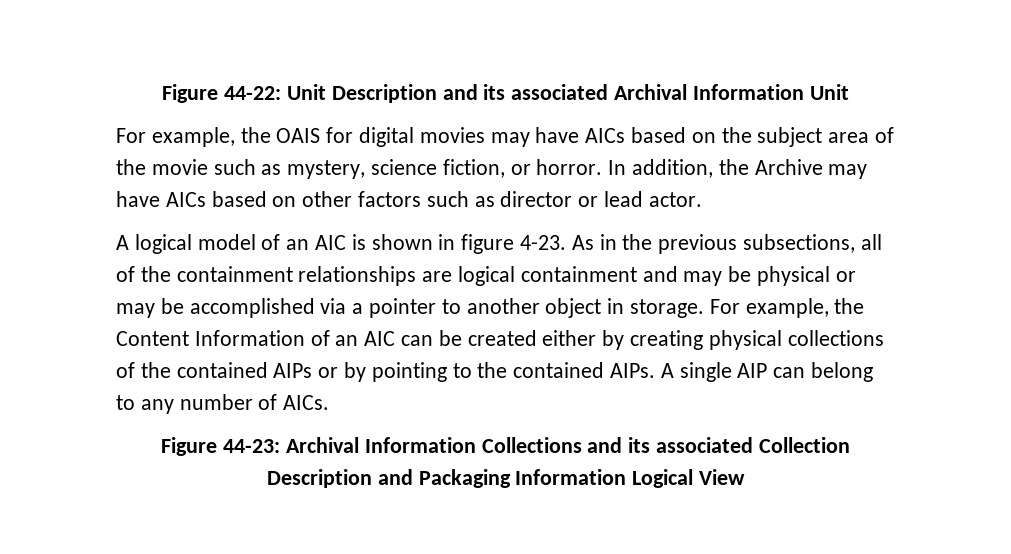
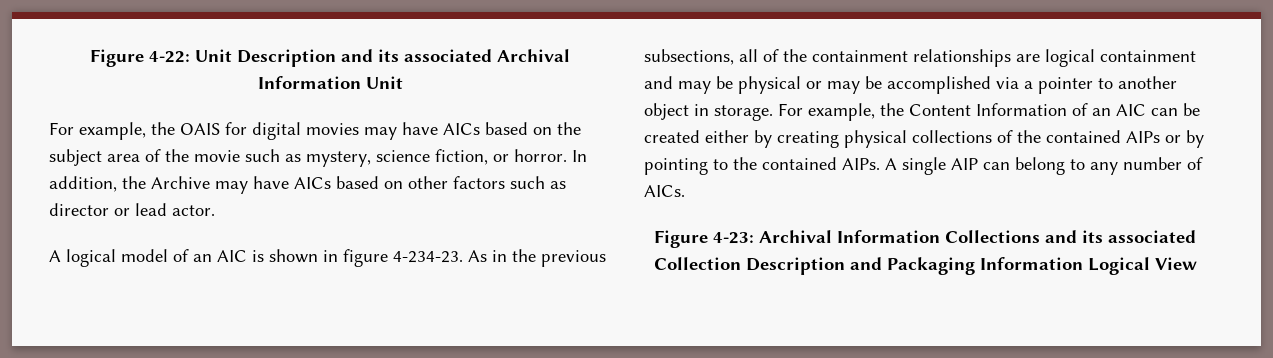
- Figure 44-22: Unit Description and its associated Archival Information Unit
+ Figure 4-22: Unit Description and its associated Archival Information Unit
- A logical model of an AIC is shown in figure 4-23.
+ A logical model of an AIC is shown in figure 4-234-23.
- Figure 44-23: Archival Information Collections and its associated Collection Description and Packaging Information Logical View
+ Figure 4-23: Archival Information Collections and its associated Collection Description and Packaging Information Logical View

